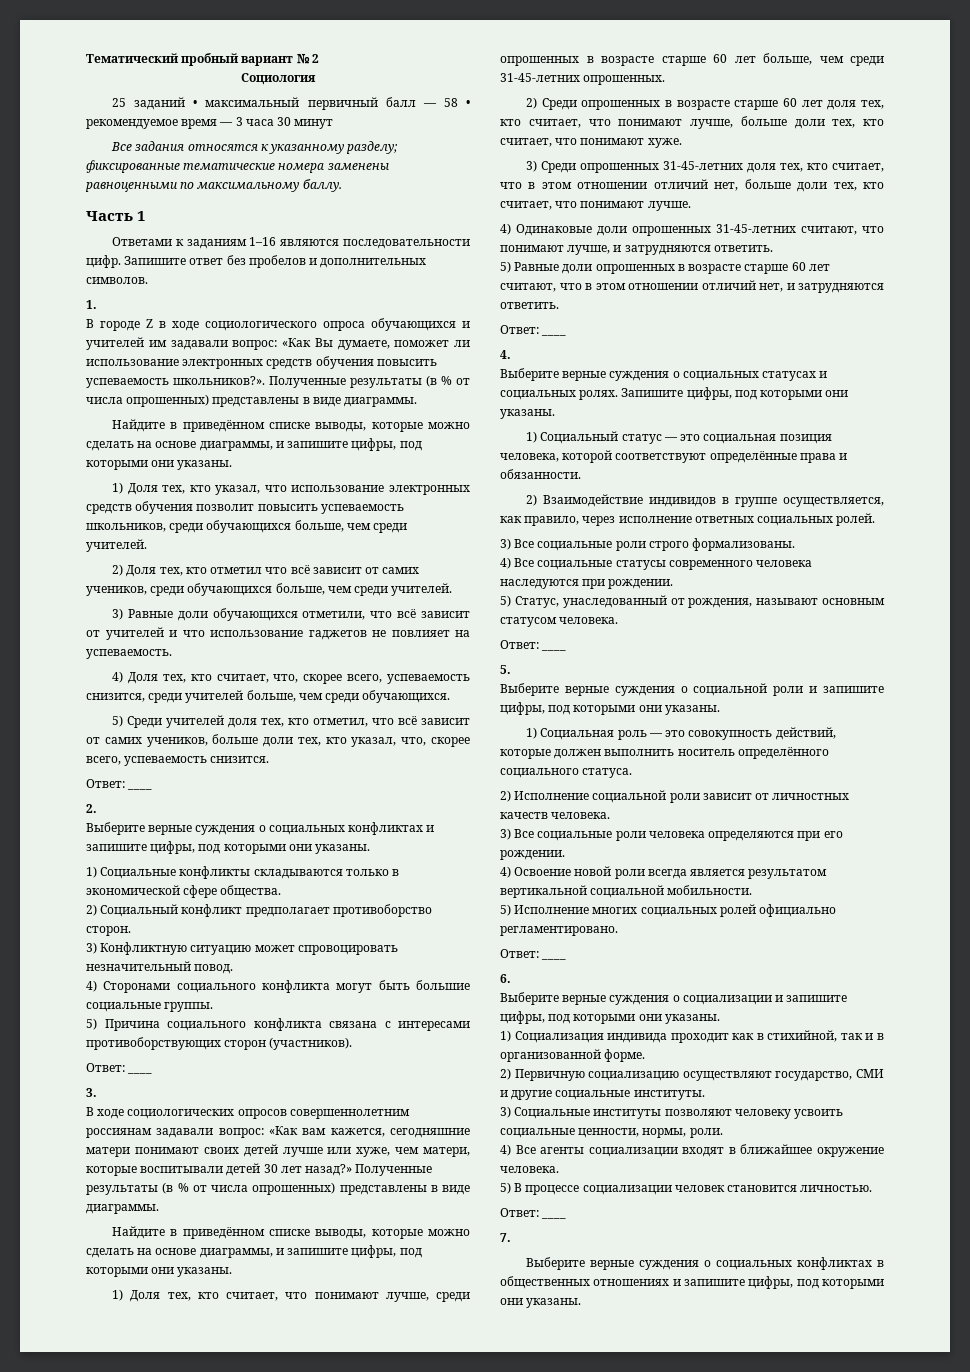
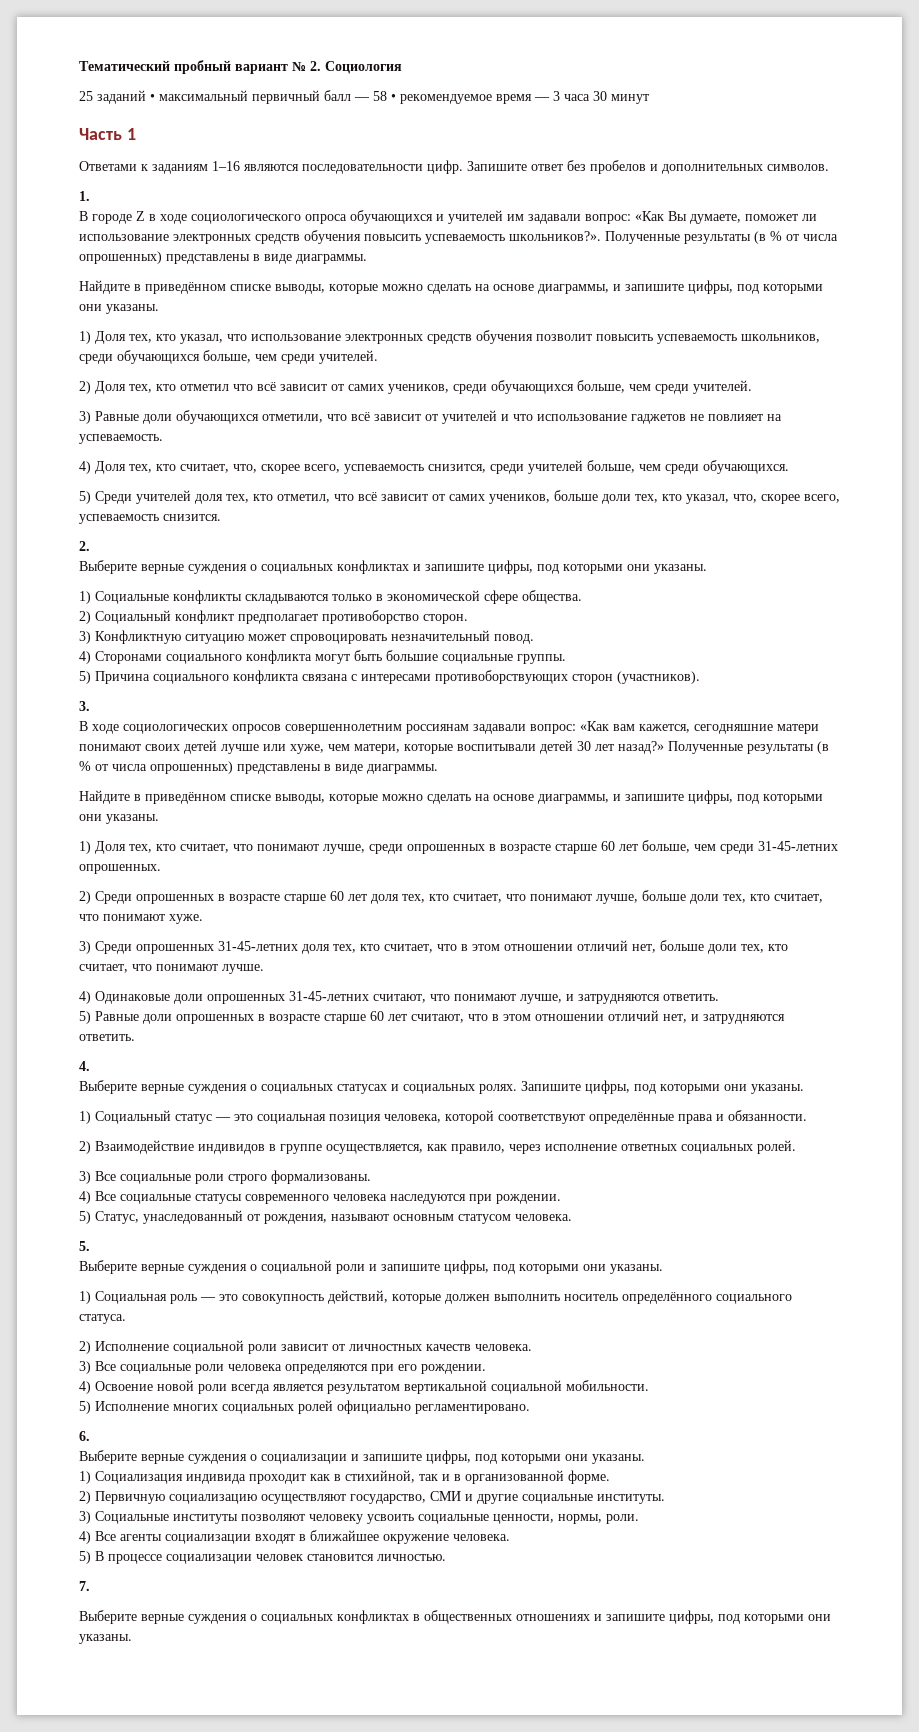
- Тематический пробный вариант № 2
- Социология
+ Тематический пробный вариант № 2. Социология
- Все задания относятся к указанному разделу; фиксированные тематические номера заменены равноценными по максимальному баллу.
  5) Среди учителей доля тех, кто отметил, что всё зависит от самих учеников, больше доли тех, кто указал, что, скорее всего, успеваемость снизится.
- Ответ: ____
  5) Причина социального конфликта связана с интересами противоборствующих сторон (участников).
- Ответ: ____
  5) Равные доли опрошенных в возрасте старше 60 лет считают, что в этом отношении отличий нет, и затрудняются ответить.
- Ответ: ____
  5) Статус, унаследованный от рождения, называют основным статусом человека.
- Ответ: ____
  5) Исполнение многих социальных ролей официально регламентировано.
- Ответ: ____
  5) В процессе социализации человек становится личностью.
- Ответ: ____

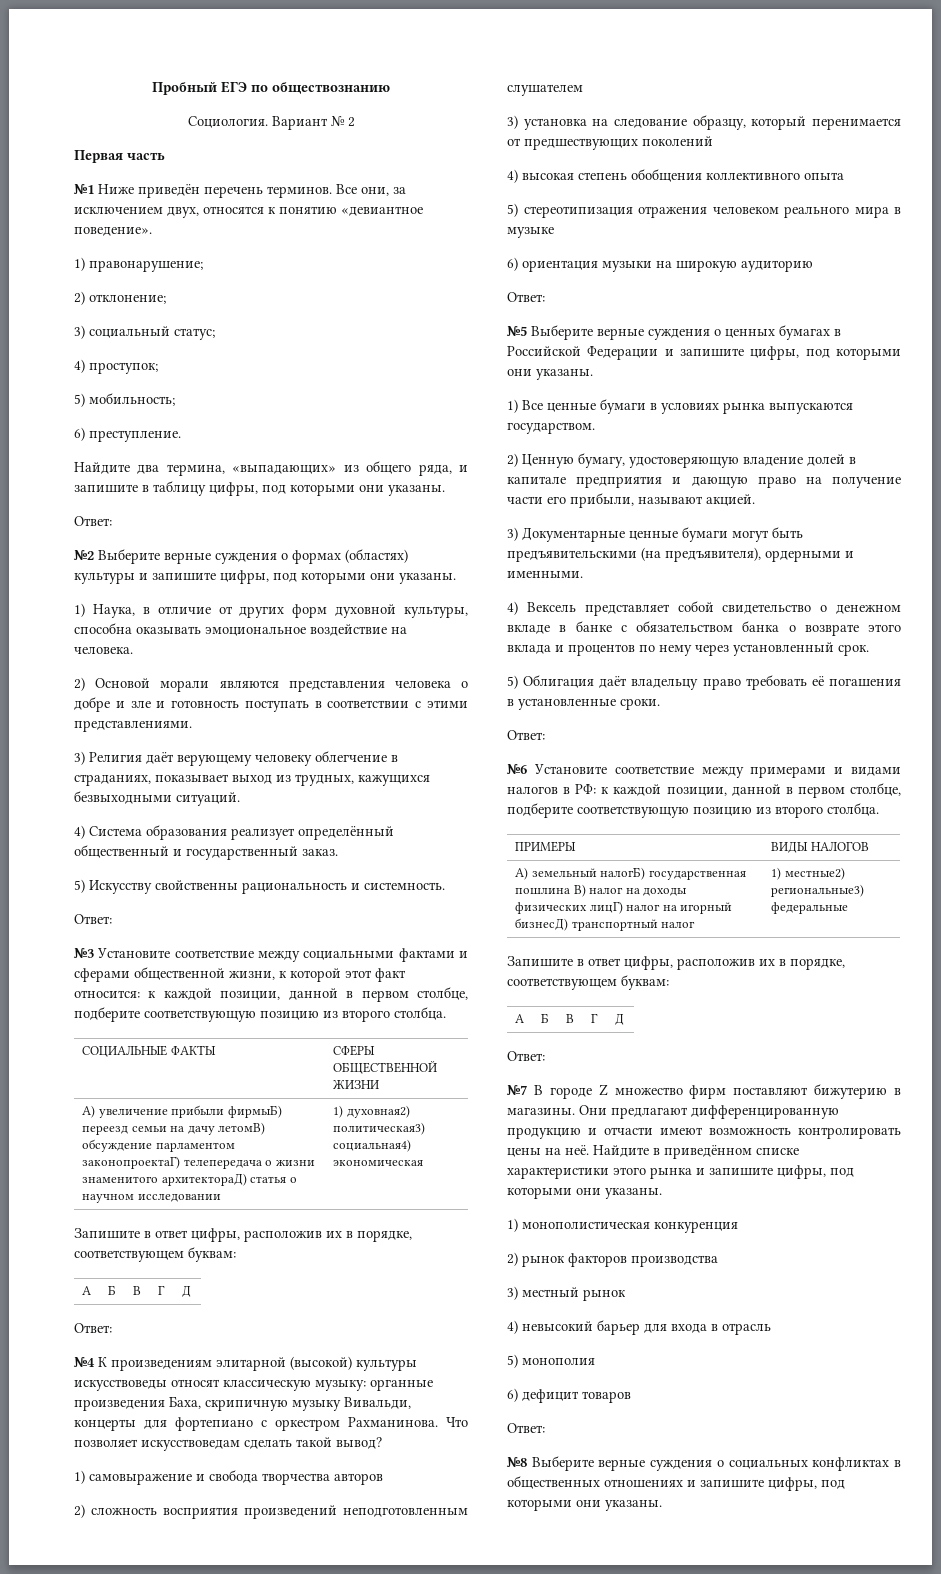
- Тематический пробный вариант № 2. Социология
- 25 заданий • максимальный первичный балл — 58 • рекомендуемое время — 3 часа 30 минут
- Часть 1
- Ответами к заданиям 1–16 являются последовательности цифр. Запишите ответ без пробелов и дополнительных символов.
- 1.
- В городе Z в ходе социологического опроса обучающихся и учителей им задавали вопрос: «Как Вы думаете, поможет ли использование электронных средств обучения повысить успеваемость школьников?». Полученные результаты (в % от числа опрошенных) представлены в виде диаграммы.
- Найдите в приведённом списке выводы, которые можно сделать на основе диаграммы, и запишите цифры, под которыми они указаны.
- 1) Доля тех, кто указал, что использование электронных средств обучения позволит повысить успеваемость школьников, среди обучающихся больше, чем среди учителей.
- 2) Доля тех, кто отметил что всё зависит от самих учеников, среди обучающихся больше, чем среди учителей.
- 3) Равные доли обучающихся отметили, что всё зависит от учителей и что использование гаджетов не повлияет на успеваемость.
- 4) Доля тех, кто считает, что, скорее всего, успеваемость снизится, среди учителей больше, чем среди обучающихся.
- 5) Среди учителей доля тех, кто отметил, что всё зависит от самих учеников, больше доли тех, кто указал, что, скорее всего, успеваемость снизится.
- 2.
- Выберите верные суждения о социальных конфликтах и запишите цифры, под которыми они указаны.
- 1) Социальные конфликты складываются только в экономической сфере общества.
- 2) Социальный конфликт предполагает противоборство сторон.
- 3) Конфликтную ситуацию может спровоцировать незначительный повод.
- 4) Сторонами социального конфликта могут быть большие социальные группы.
- 5) Причина социального конфликта связана с интересами противоборствующих сторон (участников).
- 3.
- В ходе социологических опросов совершеннолетним россиянам задавали вопрос: «Как вам кажется, сегодняшние матери понимают своих детей лучше или хуже, чем матери, которые воспитывали детей 30 лет назад?» Полученные результаты (в % от числа опрошенных) представлены в виде диаграммы.
- Найдите в приведённом списке выводы, которые можно сделать на основе диаграммы, и запишите цифры, под которыми они указаны.
- 1) Доля тех, кто считает, что понимают лучше, среди опрошенных в возрасте старше 60 лет больше, чем среди 31-45-летних опрошенных.
- 2) Среди опрошенных в возрасте старше 60 лет доля тех, кто считает, что понимают лучше, больше доли тех, кто считает, что понимают хуже.
- 3) Среди опрошенных 31-45-летних доля тех, кто считает, что в этом отношении отличий нет, больше доли тех, кто считает, что понимают лучше.
- 4) Одинаковые доли опрошенных 31-45-летних считают, что понимают лучше, и затрудняются ответить.
- 5) Равные доли опрошенных в возрасте старше 60 лет считают, что в этом отношении отличий нет, и затрудняются ответить.
- 4.
- Выберите верные суждения о социальных статусах и социальных ролях. Запишите цифры, под которыми они указаны.
- 1) Социальный статус — это социальная позиция человека, которой соответствуют определённые права и обязанности.
- 2) Взаимодействие индивидов в группе осуществляется, как правило, через исполнение ответных социальных ролей.
- 3) Все социальные роли строго формализованы.
- 4) Все социальные статусы современного человека наследуются при рождении.
- 5) Статус, унаследованный от рождения, называют основным статусом человека.
- 5.
- Выберите верные суждения о социальной роли и запишите цифры, под которыми они указаны.
- 1) Социальная роль — это совокупность действий, которые должен выполнить носитель определённого социального статуса.
- 2) Исполнение социальной роли зависит от личностных качеств человека.
- 3) Все социальные роли человека определяются при его рождении.
- 4) Освоение новой роли всегда является результатом вертикальной социальной мобильности.
- 5) Исполнение многих социальных ролей официально регламентировано.
- 6.
- Выберите верные суждения о социализации и запишите цифры, под которыми они указаны.
- 1) Социализация индивида проходит как в стихийной, так и в организованной форме.
- 2) Первичную социализацию осуществляют государство, СМИ и другие социальные институты.
- 3) Социальные институты позволяют человеку усвоить социальные ценности, нормы, роли.
- 4) Все агенты социализации входят в ближайшее окружение человека.
- 5) В процессе социализации человек становится личностью.
- 7.
- Выберите верные суждения о социальных конфликтах в общественных отношениях и запишите цифры, под которыми они указаны.
+ Пробный ЕГЭ по обществознанию
+ Социология. Вариант № 2
+ Первая часть
+ №1 Ниже приведён перечень терминов. Все они, за исключением двух, относятся к понятию «девиантное поведение».
+ 1) правонарушение;
+ 2) отклонение;
+ 3) социальный статус;
+ 4) проступок;
+ 5) мобильность;
+ 6) преступление.
+ Найдите два термина, «выпадающих» из общего ряда, и запишите в таблицу цифры, под которыми они указаны.
+ Ответ:
+ №2 Выберите верные суждения о формах (областях) культуры и запишите цифры, под которыми они указаны.
+ 1) Наука, в отличие от других форм духовной культуры, способна оказывать эмоциональное воздействие на человека.
+ 2) Основой морали являются представления человека о добре и зле и готовность поступать в соответствии с этими представлениями.
+ 3) Религия даёт верующему человеку облегчение в страданиях, показывает выход из трудных, кажущихся безвыходными ситуаций.
+ 4) Система образования реализует определённый общественный и государственный заказ.
+ 5) Искусству свойственны рациональность и системность.
+ Ответ:
+ №3 Установите соответствие между социальными фактами и сферами общественной жизни, к которой этот факт относится: к каждой позиции, данной в первом столбце, подберите соответствующую позицию из второго столбца.
+ СОЦИАЛЬНЫЕ ФАКТЫ | СФЕРЫ ОБЩЕСТВЕННОЙ ЖИЗНИ
+ А) увеличение прибыли фирмыБ) переезд семьи на дачу летомВ) обсуждение парламентом законопроектаГ) телепередача о жизни знаменитого архитектораД) статья о научном исследовании | 1) духовная2) политическая3) социальная4) экономическая
+ Запишите в ответ цифры, расположив их в порядке, соответствующем буквам:
+ A | Б | В | Г | Д
+ Ответ:
+ №4 К произведениям элитарной (высокой) культуры искусствоведы относят классическую музыку: органные произведения Баха, скрипичную музыку Вивальди, концерты для фортепиано с оркестром Рахманинова. Что позволяет искусствоведам сделать такой вывод?
+ 1) самовыражение и свобода творчества авторов
+ 2) сложность восприятия произведений неподготовленным слушателем
+ 3) установка на следование образцу, который перенимается от предшествующих поколений
+ 4) высокая степень обобщения коллективного опыта
+ 5) стереотипизация отражения человеком реального мира в музыке
+ 6) ориентация музыки на широкую аудиторию
+ Ответ:
+ №5 Выберите верные суждения о ценных бумагах в Российской Федерации и запишите цифры, под которыми они указаны.
+ 1) Все ценные бумаги в условиях рынка выпускаются государством.
+ 2) Ценную бумагу, удостоверяющую владение долей в капитале предприятия и дающую право на получение части его прибыли, называют акцией.
+ 3) Документарные ценные бумаги могут быть предъявительскими (на предъявителя), ордерными и именными.
+ 4) Вексель представляет собой свидетельство о денежном вкладе в банке с обязательством банка о возврате этого вклада и процентов по нему через установленный срок.
+ 5) Облигация даёт владельцу право требовать её погашения в установленные сроки.
+ Ответ:
+ №6 Установите соответствие между примерами и видами налогов в РФ: к каждой позиции, данной в первом столбце, подберите соответствующую позицию из второго столбца.
+ ПРИМЕРЫ | ВИДЫ НАЛОГОВ
+ А) земельный налогБ) государственная пошлина В) налог на доходы физических лицГ) налог на игорный бизнесД) транспортный налог | 1) местные2) региональные3) федеральные
+ Запишите в ответ цифры, расположив их в порядке, соответствующем буквам:
+ А | Б | В | Г | Д
+ Ответ:
+ №7 В городе Z множество фирм поставляют бижутерию в магазины. Они предлагают дифференцированную продукцию и отчасти имеют возможность контролировать цены на неё. Найдите в приведённом списке характеристики этого рынка и запишите цифры, под которыми они указаны.
+ 1) монополистическая конкуренция
+ 2) рынок факторов производства
+ 3) местный рынок
+ 4) невысокий барьер для входа в отрасль
+ 5) монополия
+ 6) дефицит товаров
+ Ответ:
+ №8 Выберите верные суждения о социальных конфликтах в общественных отношениях и запишите цифры, под которыми они указаны.

